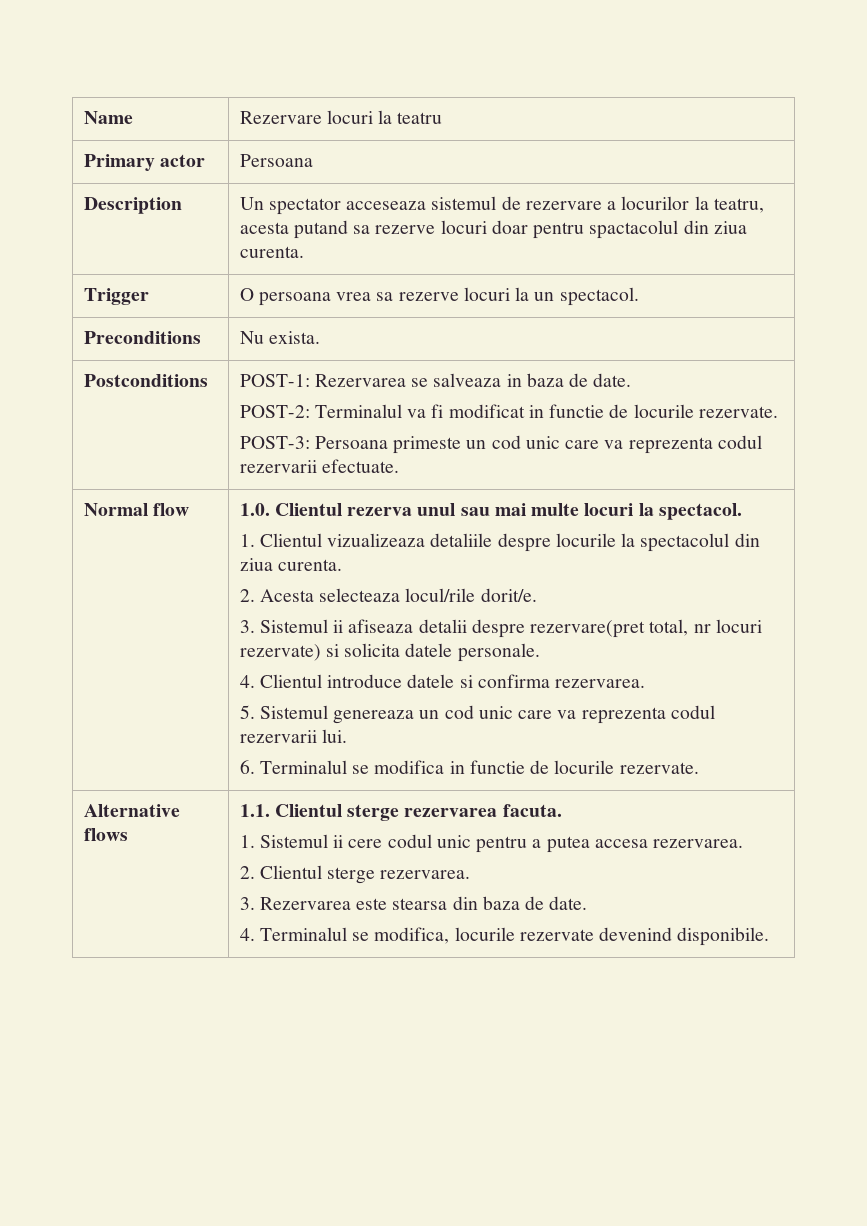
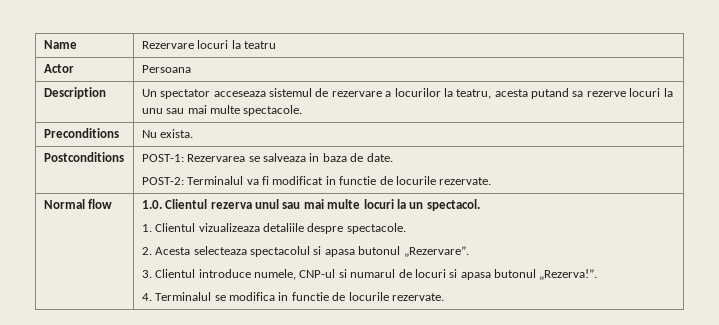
- Primary actor | Persoana
+ Actor | Persoana
- Description | Un spectator acceseaza sistemul de rezervare a locurilor la teatru, acesta putand sa rezerve locuri doar pentru spactacolul din ziua curenta.
- Trigger | O persoana vrea sa rezerve locuri la un spectacol.
+ Description | Un spectator acceseaza sistemul de rezervare a locurilor la teatru, acesta putand sa rezerve locuri la unu sau mai multe spectacole.
  Postconditions | POST-1: Rezervarea se salveaza in baza de date.
  POST-2: Terminalul va fi modificat in functie de locurile rezervate.
- POST-3: Persoana primeste un cod unic care va reprezenta codul rezervarii efectuate.
- 1.0. Clientul rezerva unul sau mai multe locuri la spectacol.
+ 1.0. Clientul rezerva unul sau mai multe locuri la un spectacol.
- 1. Clientul vizualizeaza detaliile despre locurile la spectacolul din ziua curenta.
- 2. Acesta selecteaza locul/rile dorit/e.
- 3. Sistemul ii afiseaza detalii despre rezervare(pret total, nr locuri rezervate) si solicita datele personale.
- 4. Clientul introduce datele si confirma rezervarea.
- 5. Sistemul genereaza un cod unic care va reprezenta codul rezervarii lui.
- 6. Terminalul se modifica in functie de locurile rezervate.
+ 1. Clientul vizualizeaza detaliile despre spectacole.
+ 2. Acesta selecteaza spectacolul si apasa butonul „Rezervare”.
+ 3. Clientul introduce numele, CNP-ul si numarul de locuri si apasa butonul „Rezerva!”.
+ 4. Terminalul se modifica in functie de locurile rezervate.
- Alternative flows | 1.1. Clientul sterge rezervarea facuta.
- 1. Sistemul ii cere codul unic pentru a putea accesa rezervarea.
- 2. Clientul sterge rezervarea.
- 3. Rezervarea este stearsa din baza de date.
- 4. Terminalul se modifica, locurile rezervate devenind disponibile.

